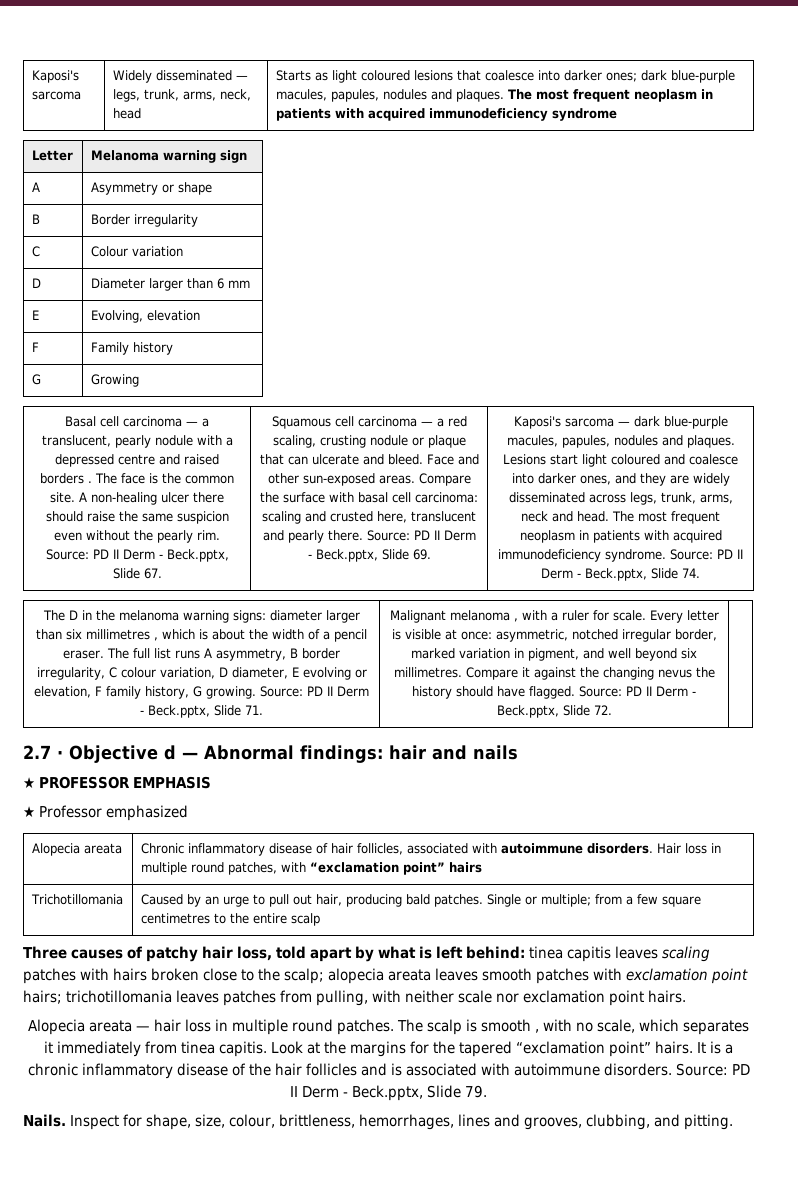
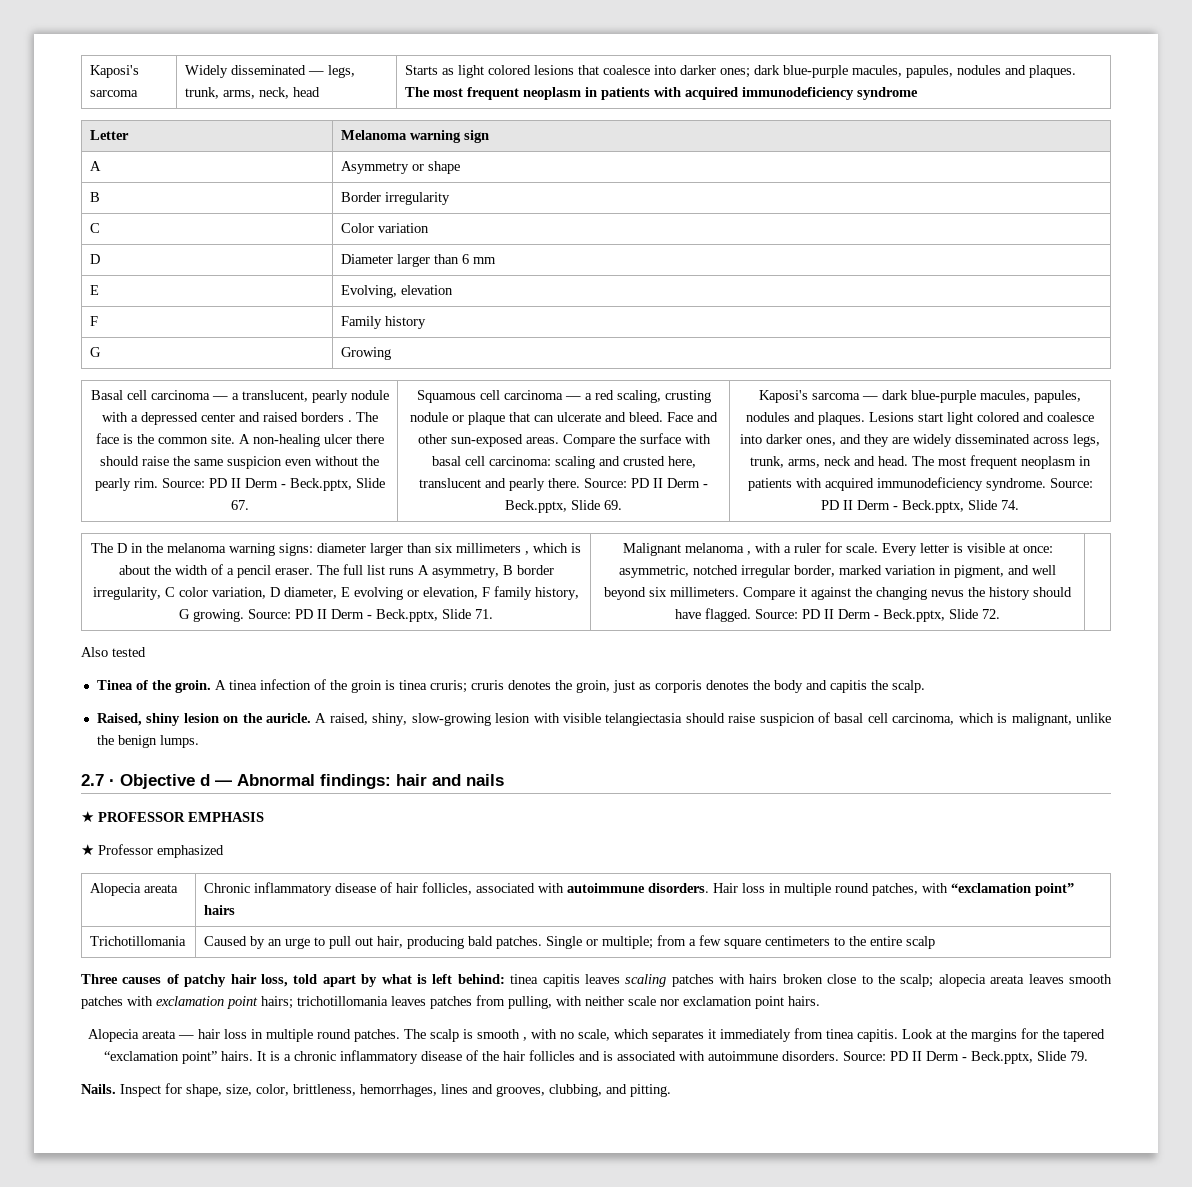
- Kaposi's sarcoma | Widely disseminated — legs, trunk, arms, neck, head | Starts as light coloured lesions that coalesce into darker ones; dark blue-purple macules, papules, nodules and plaques. The most frequent neoplasm in patients with acquired immunodeficiency syndrome
+ Kaposi's sarcoma | Widely disseminated — legs, trunk, arms, neck, head | Starts as light colored lesions that coalesce into darker ones; dark blue-purple macules, papules, nodules and plaques. The most frequent neoplasm in patients with acquired immunodeficiency syndrome
- C | Colour variation
+ C | Color variation
- Basal cell carcinoma — a translucent, pearly nodule with a depressed centre and raised borders .
+ Basal cell carcinoma — a translucent, pearly nodule with a depressed center and raised borders .
- Lesions start light coloured and coalesce into darker ones, and they are widely disseminated across legs, trunk, arms, neck and head.
+ Lesions start light colored and coalesce into darker ones, and they are widely disseminated across legs, trunk, arms, neck and head.
- The D in the melanoma warning signs: diameter larger than six millimetres , which is about the width of a pencil eraser.
+ The D in the melanoma warning signs: diameter larger than six millimeters , which is about the width of a pencil eraser.
- The full list runs A asymmetry, B border irregularity, C colour variation, D diameter, E evolving or elevation, F family history, G growing.
+ The full list runs A asymmetry, B border irregularity, C color variation, D diameter, E evolving or elevation, F family history, G growing.
- Every letter is visible at once: asymmetric, notched irregular border, marked variation in pigment, and well beyond six millimetres.
+ Every letter is visible at once: asymmetric, notched irregular border, marked variation in pigment, and well beyond six millimeters.
+ Also tested
+ Tinea of the groin. A tinea infection of the groin is tinea cruris; cruris denotes the groin, just as corporis denotes the body and capitis the scalp.
+ Raised, shiny lesion on the auricle. A raised, shiny, slow-growing lesion with visible telangiectasia should raise suspicion of basal cell carcinoma, which is malignant, unlike the benign lumps.
- Trichotillomania | Caused by an urge to pull out hair, producing bald patches. Single or multiple; from a few square centimetres to the entire scalp
+ Trichotillomania | Caused by an urge to pull out hair, producing bald patches. Single or multiple; from a few square centimeters to the entire scalp
- Inspect for shape, size, colour, brittleness, hemorrhages, lines and grooves, clubbing, and pitting.
+ Inspect for shape, size, color, brittleness, hemorrhages, lines and grooves, clubbing, and pitting.

